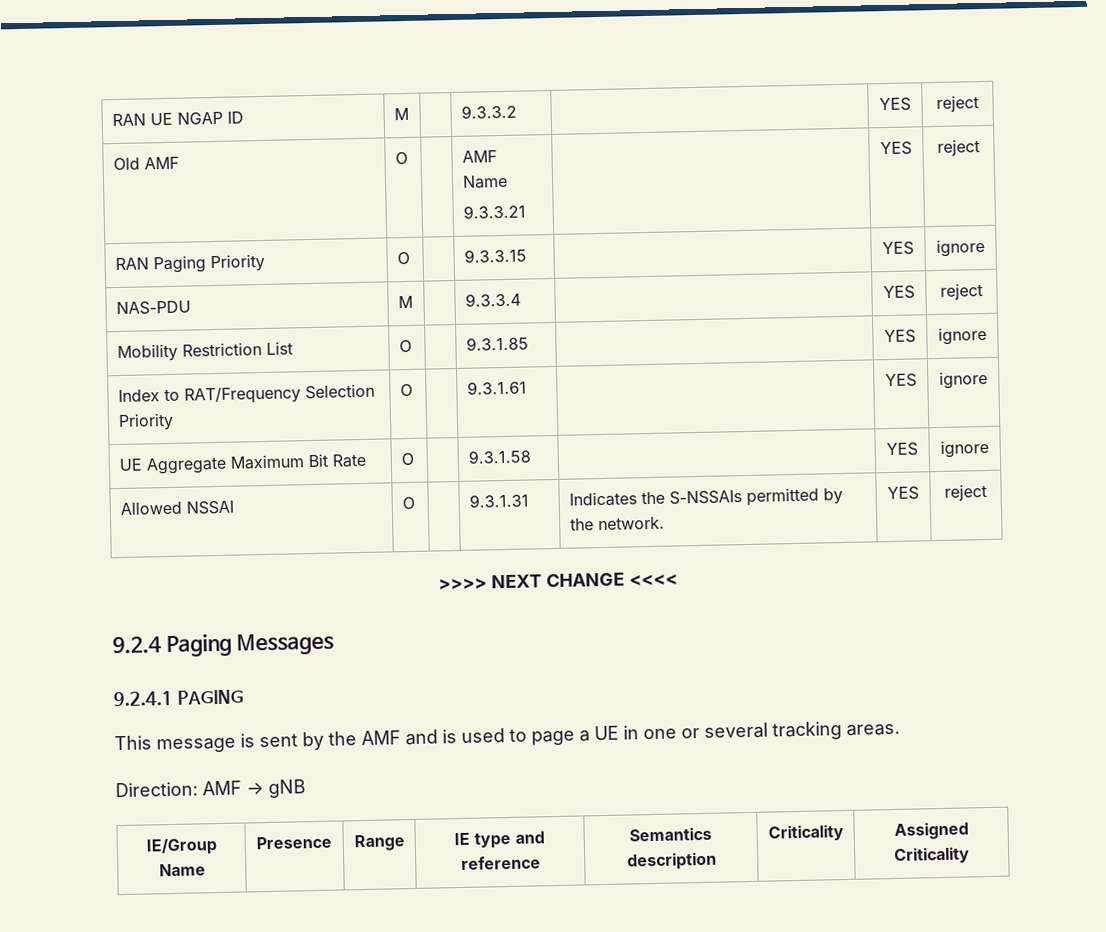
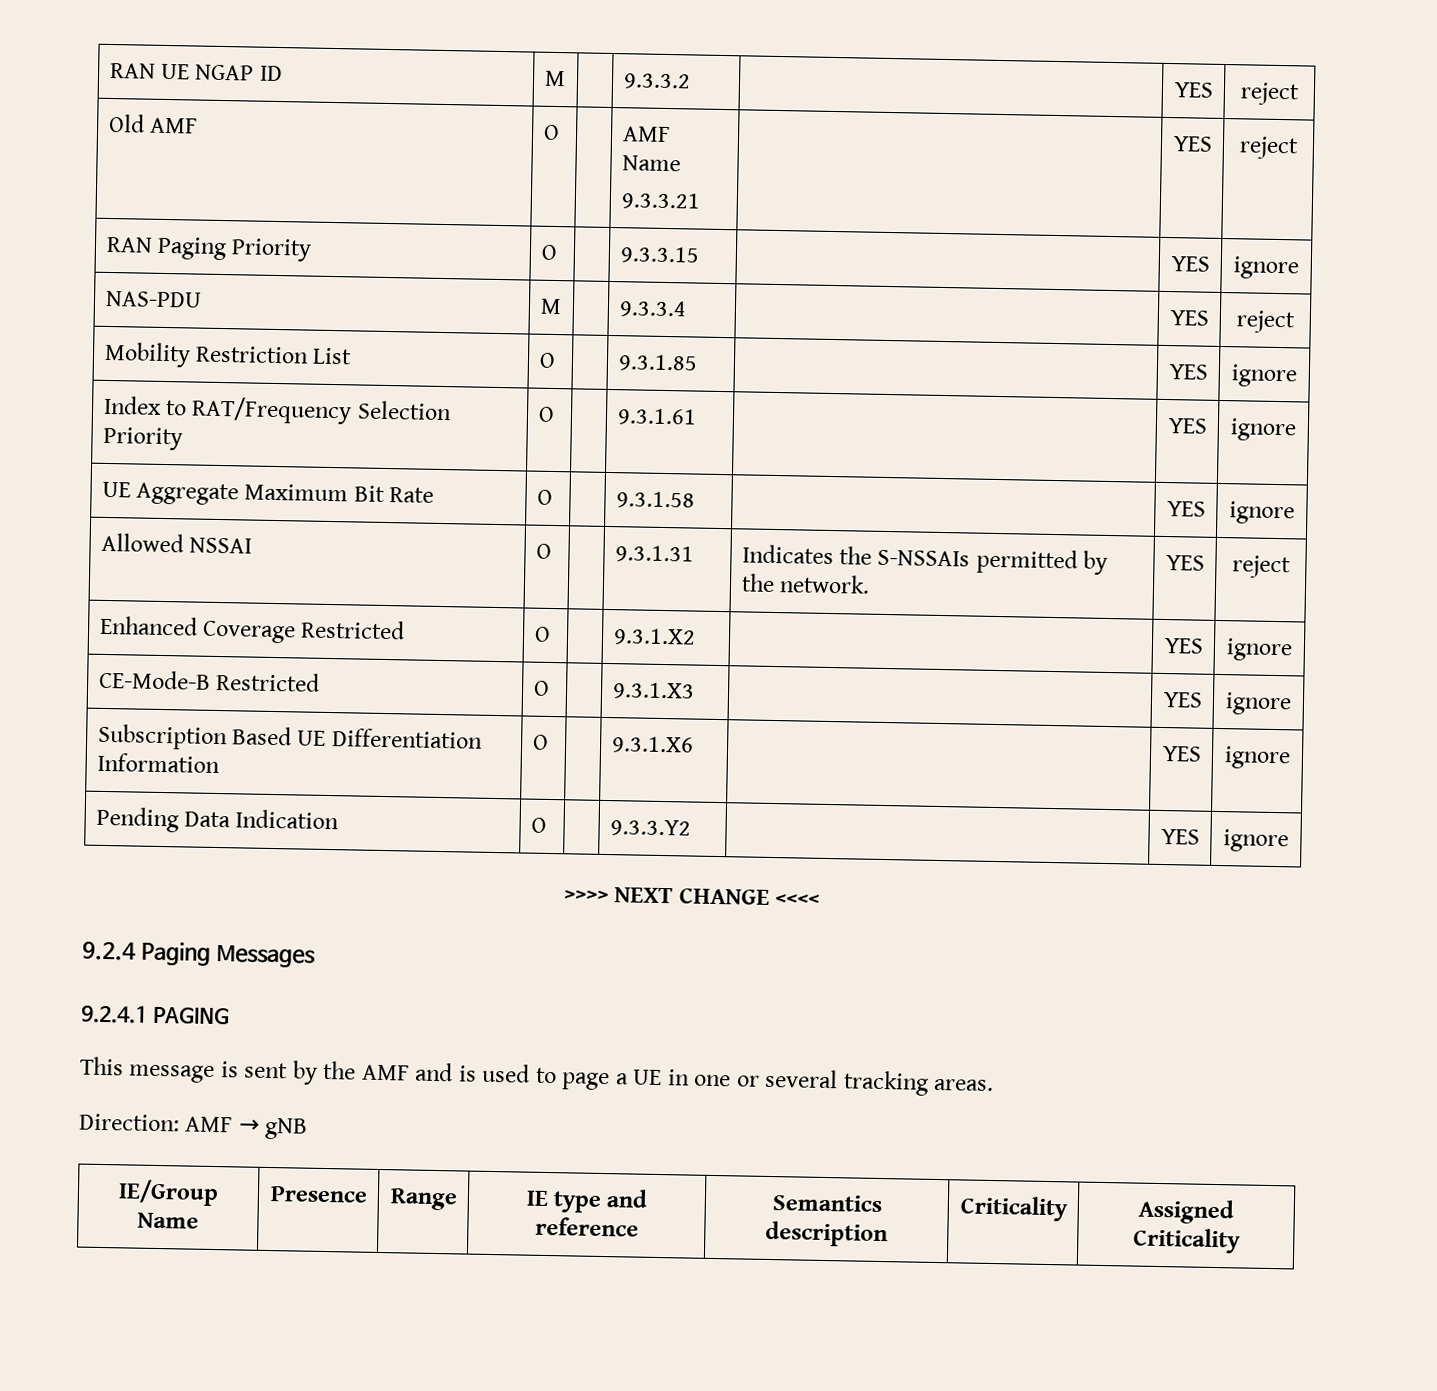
+ Enhanced Coverage Restricted | O | | 9.3.1.X2 | | YES | ignore
+ CE-Mode-B Restricted | O | | 9.3.1.X3 | | YES | ignore
+ Subscription Based UE Differentiation Information | O | | 9.3.1.X6 | | YES | ignore
+ Pending Data Indication | O | | 9.3.3.Y2 | | YES | ignore

